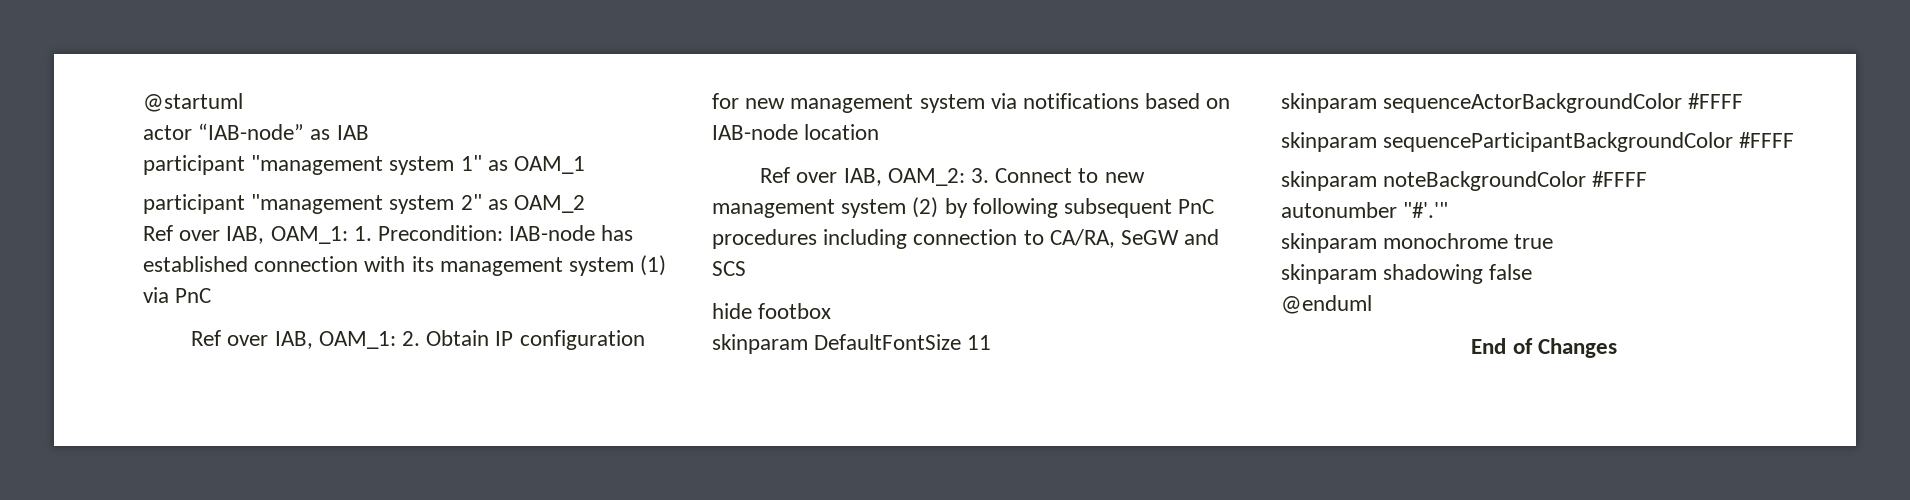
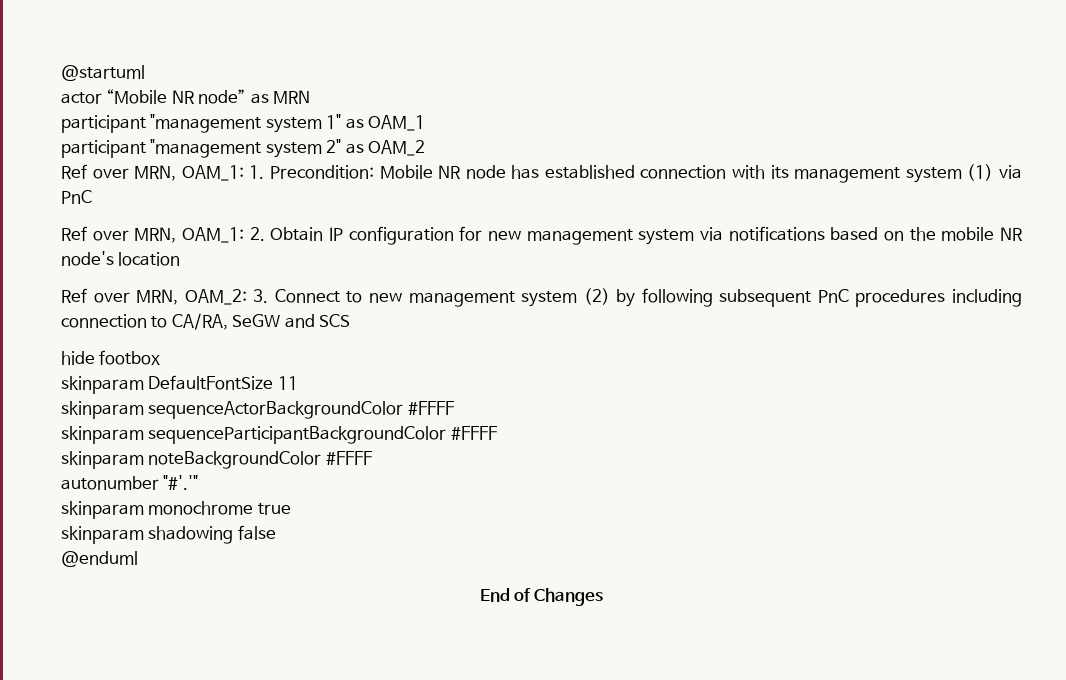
- actor “IAB-node” as IAB
+ actor “Mobile NR node” as MRN
- Ref over IAB, OAM_1: 1. Precondition: IAB-node has established connection with its management system (1) via PnC
+ Ref over MRN, OAM_1: 1. Precondition: Mobile NR node has established connection with its management system (1) via PnC
- Ref over IAB, OAM_1: 2. Obtain IP configuration for new management system via notifications based on IAB-node location
+ Ref over MRN, OAM_1: 2. Obtain IP configuration for new management system via notifications based on the mobile NR node's location
- Ref over IAB, OAM_2: 3. Connect to new management system (2) by following subsequent PnC procedures including connection to CA/RA, SeGW and SCS
+ Ref over MRN, OAM_2: 3. Connect to new management system (2) by following subsequent PnC procedures including connection to CA/RA, SeGW and SCS

